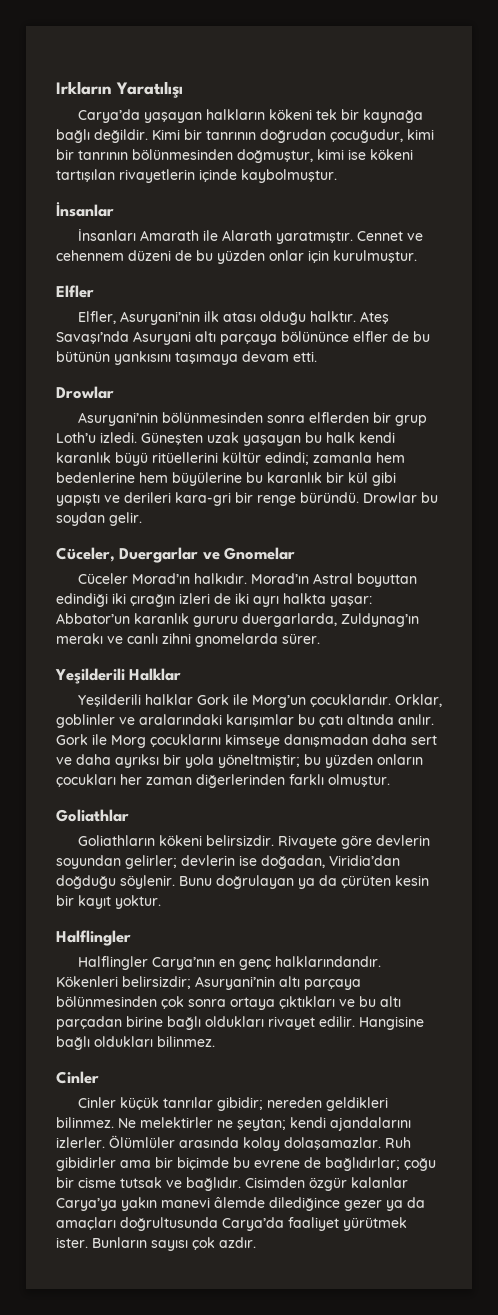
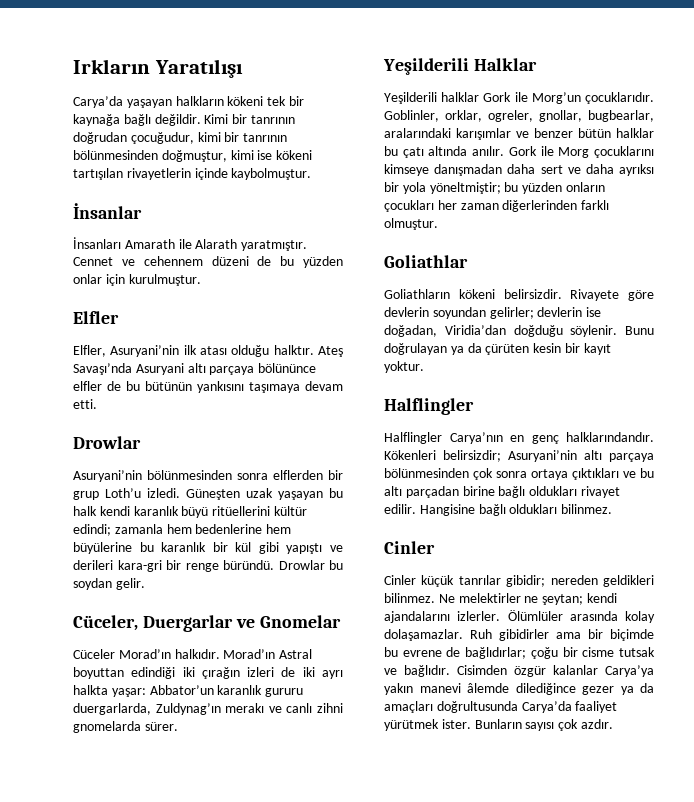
- Orklar, goblinler ve aralarındaki karışımlar bu çatı altında anılır.
+ Goblinler, orklar, ogreler, gnollar, bugbearlar, aralarındaki karışımlar ve benzer bütün halklar bu çatı altında anılır.

